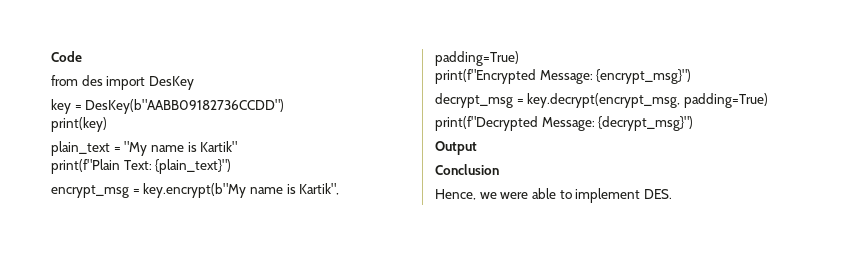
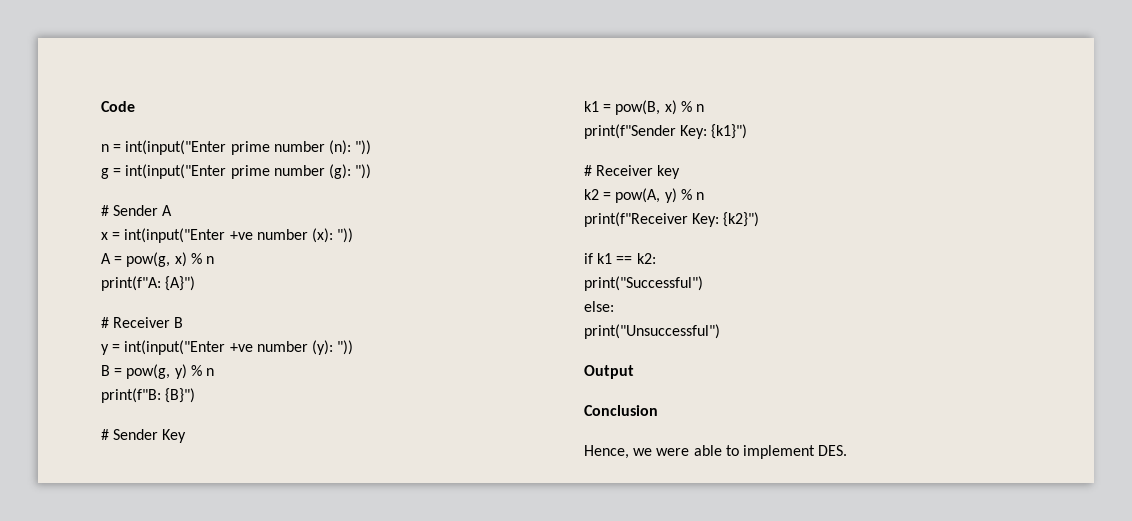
- from des import DesKey
- key = DesKey(b"AABB09182736CCDD")
- print(key)
- plain_text = "My name is Kartik"
- print(f"Plain Text: {plain_text}")
- encrypt_msg = key.encrypt(b"My name is Kartik", padding=True)
- print(f"Encrypted Message: {encrypt_msg}")
- decrypt_msg = key.decrypt(encrypt_msg, padding=True)
- print(f"Decrypted Message: {decrypt_msg}")
+ n = int(input("Enter prime number (n): "))
+ g = int(input("Enter prime number (g): "))
+ # Sender A
+ x = int(input("Enter +ve number (x): "))
+ A = pow(g, x) % n
+ print(f"A: {A}")
+ # Receiver B
+ y = int(input("Enter +ve number (y): "))
+ B = pow(g, y) % n
+ print(f"B: {B}")
+ # Sender Key
+ k1 = pow(B, x) % n
+ print(f"Sender Key: {k1}")
+ # Receiver key
+ k2 = pow(A, y) % n
+ print(f"Receiver Key: {k2}")
+ if k1 == k2:
+ print("Successful")
+ else:
+ print("Unsuccessful")

